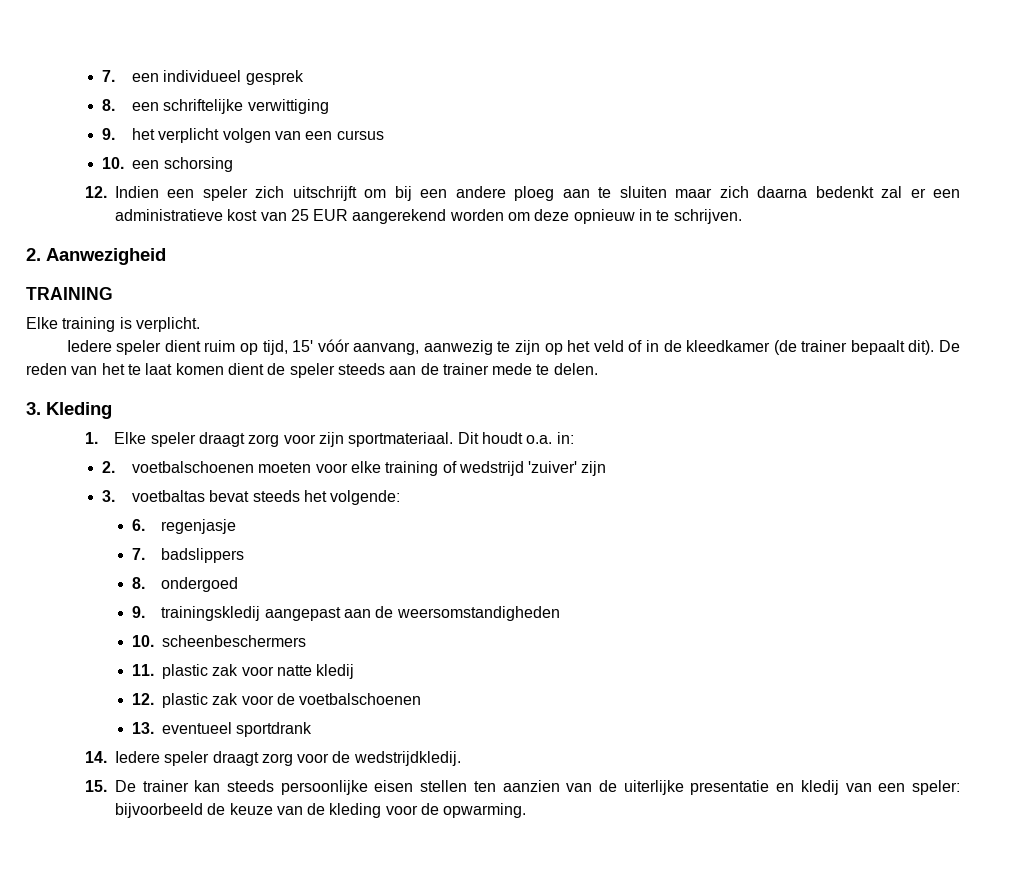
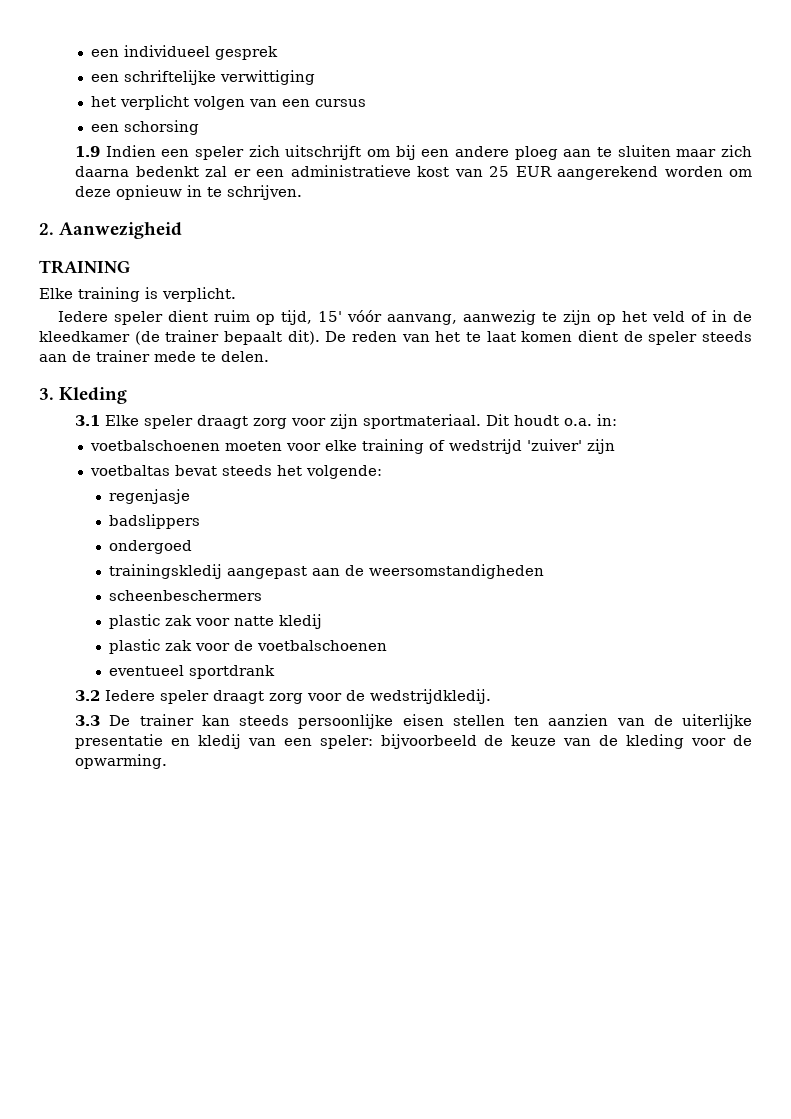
- 7. een individueel gesprek
+ een individueel gesprek
- 8. een schriftelijke verwittiging
+ een schriftelijke verwittiging
- 9. het verplicht volgen van een cursus
+ het verplicht volgen van een cursus
- 10. een schorsing
+ een schorsing
- 12. Indien een speler zich uitschrijft om bij een andere ploeg aan te sluiten maar zich daarna bedenkt zal er een administratieve kost van 25 EUR aangerekend worden om deze opnieuw in te schrijven.
+ 1.9 Indien een speler zich uitschrijft om bij een andere ploeg aan te sluiten maar zich daarna bedenkt zal er een administratieve kost van 25 EUR aangerekend worden om deze opnieuw in te schrijven.
- 1. Elke speler draagt zorg voor zijn sportmateriaal.
+ 3.1 Elke speler draagt zorg voor zijn sportmateriaal.
- 2. voetbalschoenen moeten voor elke training of wedstrijd 'zuiver' zijn
+ voetbalschoenen moeten voor elke training of wedstrijd 'zuiver' zijn
- 3. voetbaltas bevat steeds het volgende:
+ voetbaltas bevat steeds het volgende:
- 6. regenjasje
+ regenjasje
- 7. badslippers
+ badslippers
- 8. ondergoed
+ ondergoed
- 9. trainingskledij aangepast aan de weersomstandigheden
+ trainingskledij aangepast aan de weersomstandigheden
- 10. scheenbeschermers
+ scheenbeschermers
- 11. plastic zak voor natte kledij
+ plastic zak voor natte kledij
- 12. plastic zak voor de voetbalschoenen
+ plastic zak voor de voetbalschoenen
- 13. eventueel sportdrank
+ eventueel sportdrank
- 14. Iedere speler draagt zorg voor de wedstrijdkledij.
+ 3.2 Iedere speler draagt zorg voor de wedstrijdkledij.
- 15. De trainer kan steeds persoonlijke eisen stellen ten aanzien van de uiterlijke presentatie en kledij van een speler: bijvoorbeeld de keuze van de kleding voor de opwarming.
+ 3.3 De trainer kan steeds persoonlijke eisen stellen ten aanzien van de uiterlijke presentatie en kledij van een speler: bijvoorbeeld de keuze van de kleding voor de opwarming.

